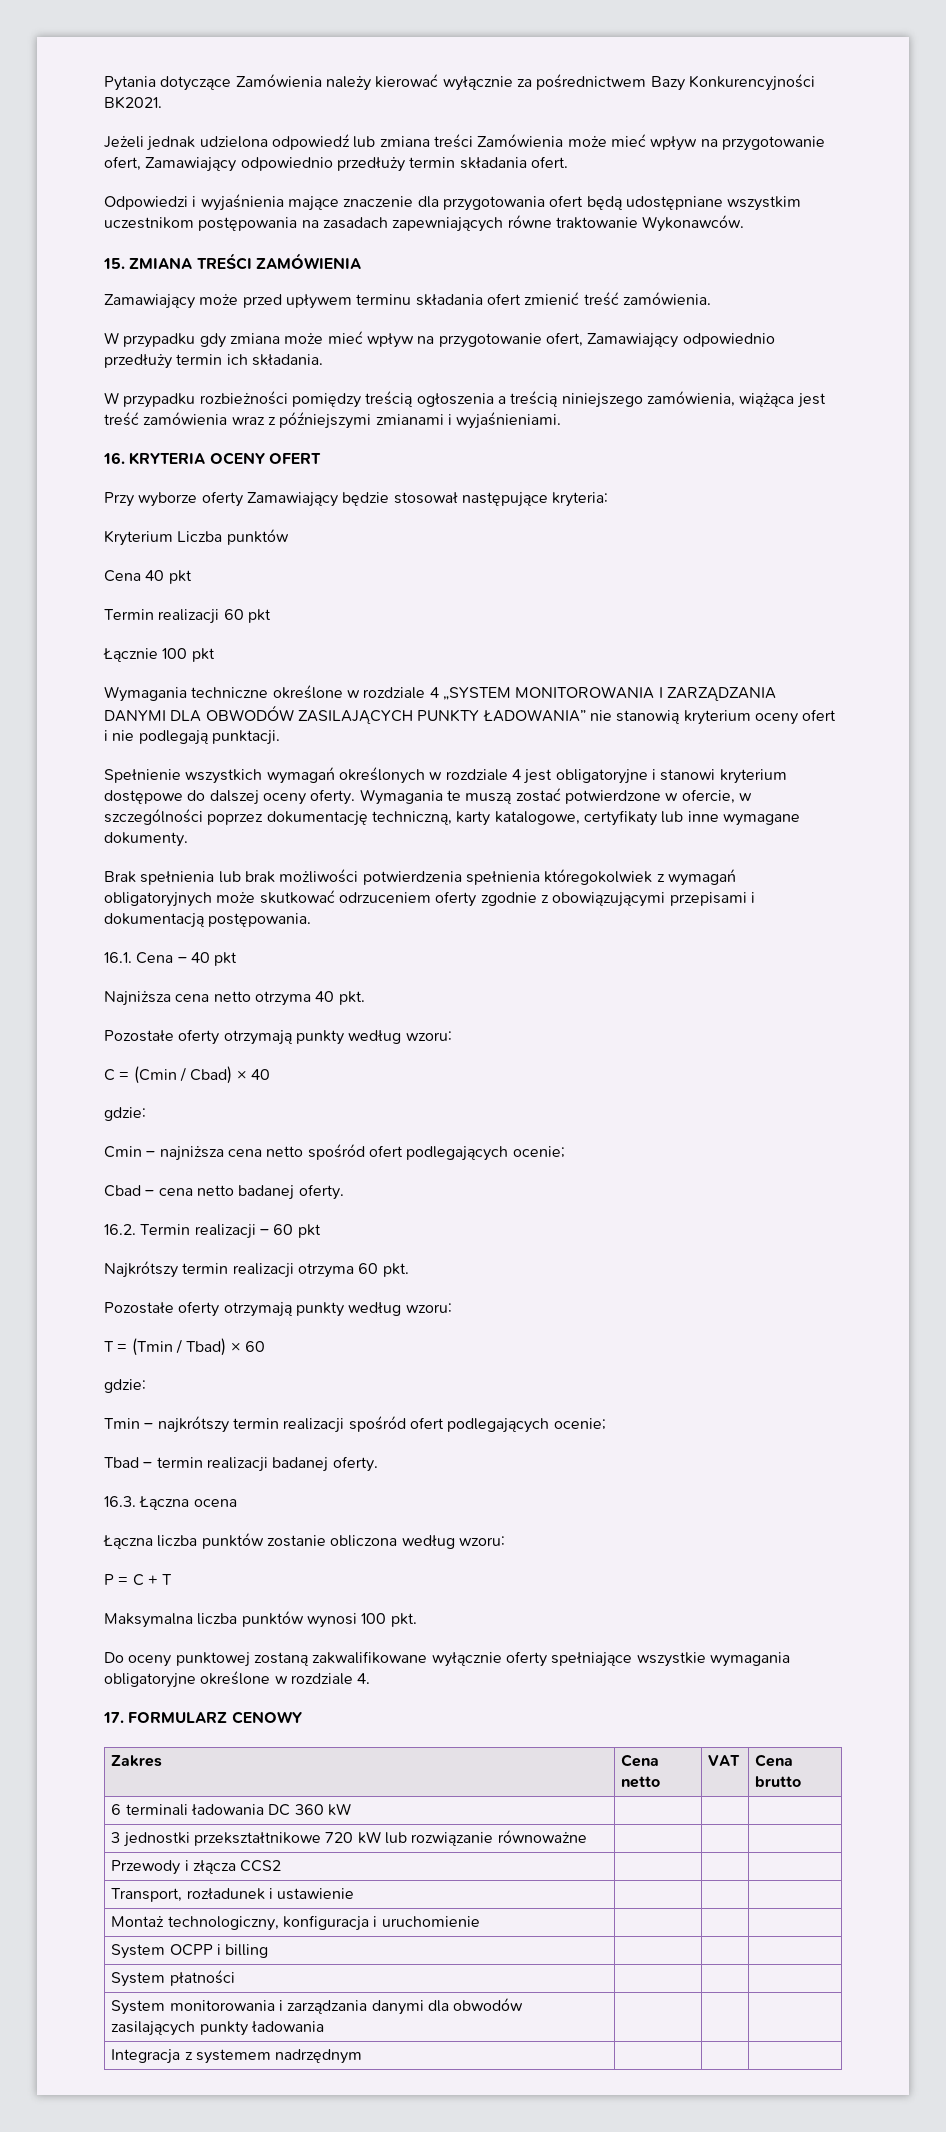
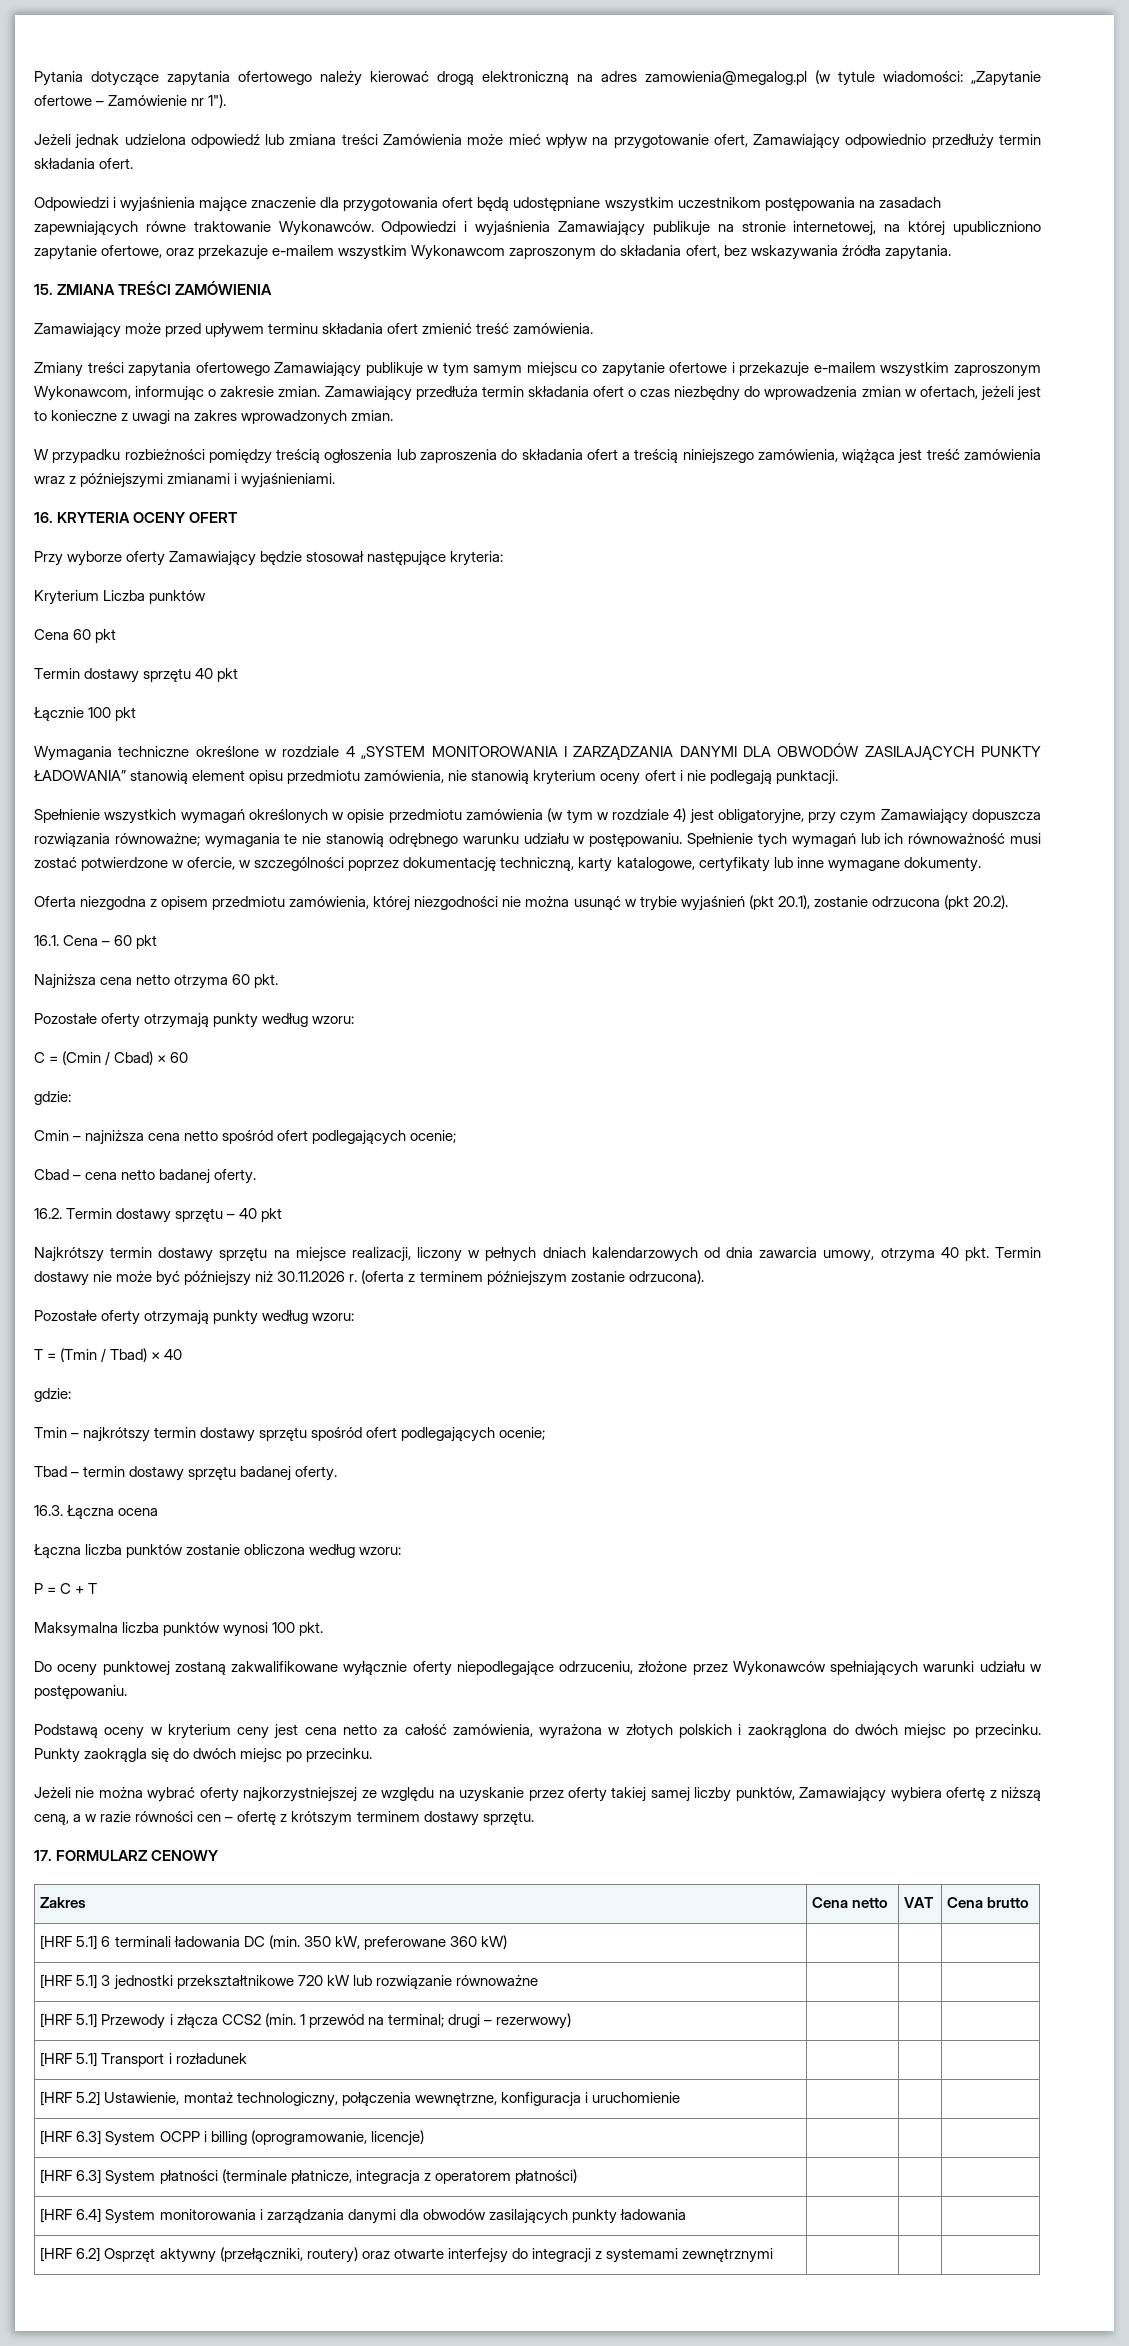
- Pytania dotyczące Zamówienia należy kierować wyłącznie za pośrednictwem Bazy Konkurencyjności BK2021.
+ Pytania dotyczące zapytania ofertowego należy kierować drogą elektroniczną na adres zamowienia@megalog.pl (w tytule wiadomości: „Zapytanie ofertowe – Zamówienie nr 1").
+ Odpowiedzi i wyjaśnienia Zamawiający publikuje na stronie internetowej, na której upubliczniono zapytanie ofertowe, oraz przekazuje e-mailem wszystkim Wykonawcom zaproszonym do składania ofert, bez wskazywania źródła zapytania.
- W przypadku gdy zmiana może mieć wpływ na przygotowanie ofert, Zamawiający odpowiednio przedłuży termin ich składania.
+ Zmiany treści zapytania ofertowego Zamawiający publikuje w tym samym miejscu co zapytanie ofertowe i przekazuje e-mailem wszystkim zaproszonym Wykonawcom, informując o zakresie zmian. Zamawiający przedłuża termin składania ofert o czas niezbędny do wprowadzenia zmian w ofertach, jeżeli jest to konieczne z uwagi na zakres wprowadzonych zmian.
- W przypadku rozbieżności pomiędzy treścią ogłoszenia a treścią niniejszego zamówienia, wiążąca jest treść zamówienia wraz z późniejszymi zmianami i wyjaśnieniami.
+ W przypadku rozbieżności pomiędzy treścią ogłoszenia lub zaproszenia do składania ofert a treścią niniejszego zamówienia, wiążąca jest treść zamówienia wraz z późniejszymi zmianami i wyjaśnieniami.
- Cena 40 pkt
+ Cena 60 pkt
- Termin realizacji 60 pkt
+ Termin dostawy sprzętu 40 pkt
- Wymagania techniczne określone w rozdziale 4 „SYSTEM MONITOROWANIA I ZARZĄDZANIA DANYMI DLA OBWODÓW ZASILAJĄCYCH PUNKTY ŁADOWANIA” nie stanowią kryterium oceny ofert i nie podlegają punktacji.
+ Wymagania techniczne określone w rozdziale 4 „SYSTEM MONITOROWANIA I ZARZĄDZANIA DANYMI DLA OBWODÓW ZASILAJĄCYCH PUNKTY ŁADOWANIA” stanowią element opisu przedmiotu zamówienia, nie stanowią kryterium oceny ofert i nie podlegają punktacji.
- Spełnienie wszystkich wymagań określonych w rozdziale 4 jest obligatoryjne i stanowi kryterium dostępowe do dalszej oceny oferty. Wymagania te muszą zostać potwierdzone w ofercie, w szczególności poprzez dokumentację techniczną, karty katalogowe, certyfikaty lub inne wymagane dokumenty.
+ Spełnienie wszystkich wymagań określonych w opisie przedmiotu zamówienia (w tym w rozdziale 4) jest obligatoryjne, przy czym Zamawiający dopuszcza rozwiązania równoważne; wymagania te nie stanowią odrębnego warunku udziału w postępowaniu. Spełnienie tych wymagań lub ich równoważność musi zostać potwierdzone w ofercie, w szczególności poprzez dokumentację techniczną, karty katalogowe, certyfikaty lub inne wymagane dokumenty.
- Brak spełnienia lub brak możliwości potwierdzenia spełnienia któregokolwiek z wymagań obligatoryjnych może skutkować odrzuceniem oferty zgodnie z obowiązującymi przepisami i dokumentacją postępowania.
+ Oferta niezgodna z opisem przedmiotu zamówienia, której niezgodności nie można usunąć w trybie wyjaśnień (pkt 20.1), zostanie odrzucona (pkt 20.2).
- 16.1. Cena – 40 pkt
+ 16.1. Cena – 60 pkt
- Najniższa cena netto otrzyma 40 pkt.
+ Najniższa cena netto otrzyma 60 pkt.
- C = (Cmin / Cbad) × 40
+ C = (Cmin / Cbad) × 60
- 16.2. Termin realizacji – 60 pkt
+ 16.2. Termin dostawy sprzętu – 40 pkt
- Najkrótszy termin realizacji otrzyma 60 pkt.
+ Najkrótszy termin dostawy sprzętu na miejsce realizacji, liczony w pełnych dniach kalendarzowych od dnia zawarcia umowy, otrzyma 40 pkt. Termin dostawy nie może być późniejszy niż 30.11.2026 r. (oferta z terminem późniejszym zostanie odrzucona).
- T = (Tmin / Tbad) × 60
+ T = (Tmin / Tbad) × 40
- Tmin – najkrótszy termin realizacji spośród ofert podlegających ocenie;
+ Tmin – najkrótszy termin dostawy sprzętu spośród ofert podlegających ocenie;
- Tbad – termin realizacji badanej oferty.
+ Tbad – termin dostawy sprzętu badanej oferty.
- Do oceny punktowej zostaną zakwalifikowane wyłącznie oferty spełniające wszystkie wymagania obligatoryjne określone w rozdziale 4.
+ Do oceny punktowej zostaną zakwalifikowane wyłącznie oferty niepodlegające odrzuceniu, złożone przez Wykonawców spełniających warunki udziału w postępowaniu.
+ Podstawą oceny w kryterium ceny jest cena netto za całość zamówienia, wyrażona w złotych polskich i zaokrąglona do dwóch miejsc po przecinku. Punkty zaokrągla się do dwóch miejsc po przecinku.
+ Jeżeli nie można wybrać oferty najkorzystniejszej ze względu na uzyskanie przez oferty takiej samej liczby punktów, Zamawiający wybiera ofertę z niższą ceną, a w razie równości cen – ofertę z krótszym terminem dostawy sprzętu.
- 6 terminali ładowania DC 360 kW | | |
- 3 jednostki przekształtnikowe 720 kW lub rozwiązanie równoważne | | |
+ [HRF 5.1] 6 terminali ładowania DC (min. 350 kW, preferowane 360 kW) | | |
+ [HRF 5.1] 3 jednostki przekształtnikowe 720 kW lub rozwiązanie równoważne | | |
- Przewody i złącza CCS2 | | |
- Transport, rozładunek i ustawienie | | |
- Montaż technologiczny, konfiguracja i uruchomienie | | |
+ [HRF 5.1] Przewody i złącza CCS2 (min. 1 przewód na terminal; drugi – rezerwowy) | | |
+ [HRF 5.1] Transport i rozładunek | | |
+ [HRF 5.2] Ustawienie, montaż technologiczny, połączenia wewnętrzne, konfiguracja i uruchomienie | | |
- System OCPP i billing | | |
- System płatności | | |
- System monitorowania i zarządzania danymi dla obwodów zasilających punkty ładowania | | |
+ [HRF 6.3] System OCPP i billing (oprogramowanie, licencje) | | |
+ [HRF 6.3] System płatności (terminale płatnicze, integracja z operatorem płatności) | | |
+ [HRF 6.4] System monitorowania i zarządzania danymi dla obwodów zasilających punkty ładowania | | |
- Integracja z systemem nadrzędnym | | |
+ [HRF 6.2] Osprzęt aktywny (przełączniki, routery) oraz otwarte interfejsy do integracji z systemami zewnętrznymi | | |

